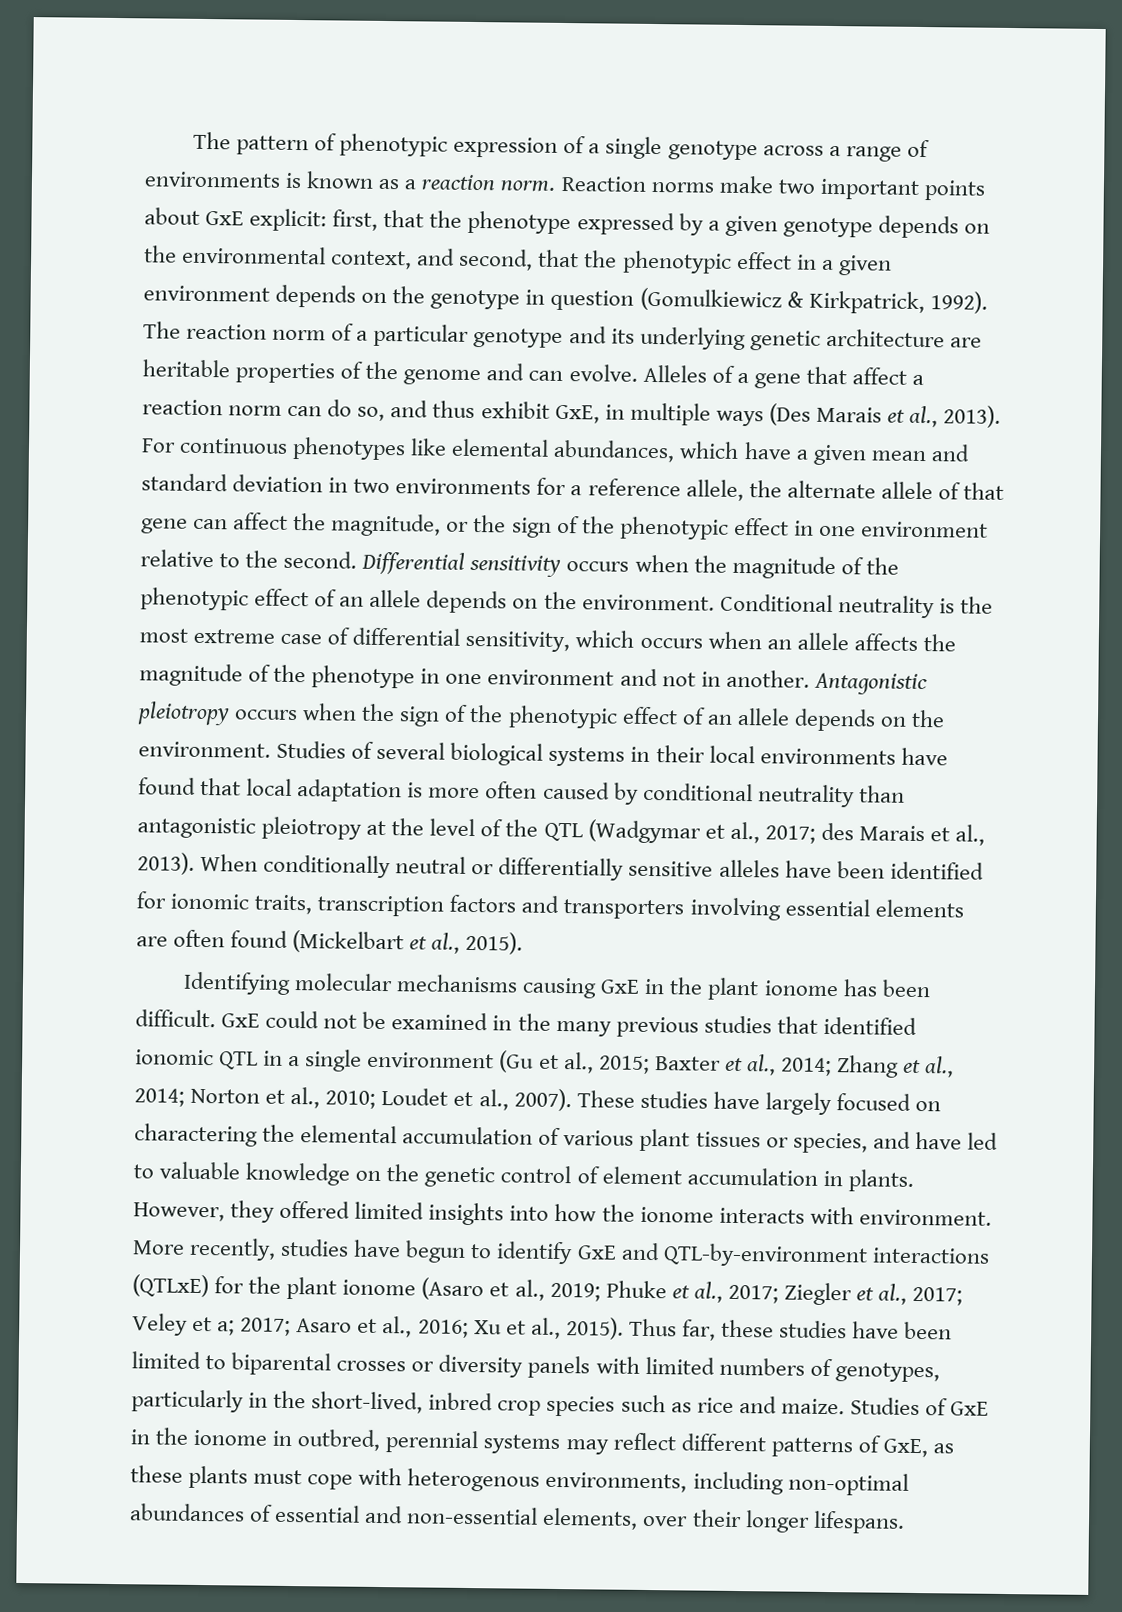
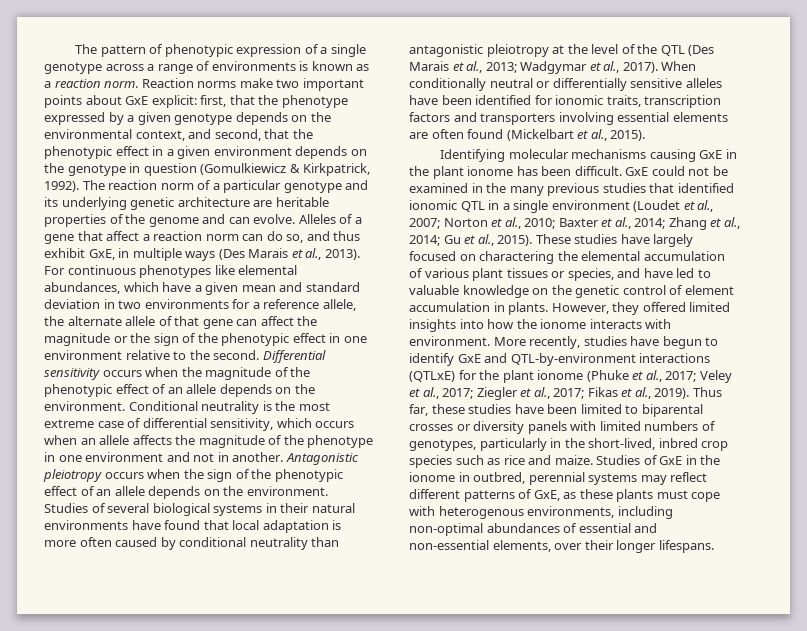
- For continuous phenotypes like elemental abundances, which have a given mean and standard deviation in two environments for a reference allele, the alternate allele of that gene can affect the magnitude, or the sign of the phenotypic effect in one environment relative to the second.
+ For continuous phenotypes like elemental abundances, which have a given mean and standard deviation in two environments for a reference allele, the alternate allele of that gene can affect the magnitude or the sign of the phenotypic effect in one environment relative to the second.
- Studies of several biological systems in their local environments have found that local adaptation is more often caused by conditional neutrality than antagonistic pleiotropy at the level of the QTL (Wadgymar et al., 2017; des Marais et al., 2013).
+ Studies of several biological systems in their natural environments have found that local adaptation is more often caused by conditional neutrality than antagonistic pleiotropy at the level of the QTL (Des Marais et al., 2013; Wadgymar et al., 2017).
- GxE could not be examined in the many previous studies that identified ionomic QTL in a single environment (Gu et al., 2015; Baxter et al., 2014; Zhang et al., 2014; Norton et al., 2010; Loudet et al., 2007).
+ GxE could not be examined in the many previous studies that identified ionomic QTL in a single environment (Loudet et al., 2007; Norton et al., 2010; Baxter et al., 2014; Zhang et al., 2014; Gu et al., 2015).
- More recently, studies have begun to identify GxE and QTL-by-environment interactions (QTLxE) for the plant ionome (Asaro et al., 2019; Phuke et al., 2017; Ziegler et al., 2017; Veley et a; 2017; Asaro et al., 2016; Xu et al., 2015).
+ More recently, studies have begun to identify GxE and QTL-by-environment interactions (QTLxE) for the plant ionome (Phuke et al., 2017; Veley et al., 2017; Ziegler et al., 2017; Fikas et al., 2019).

